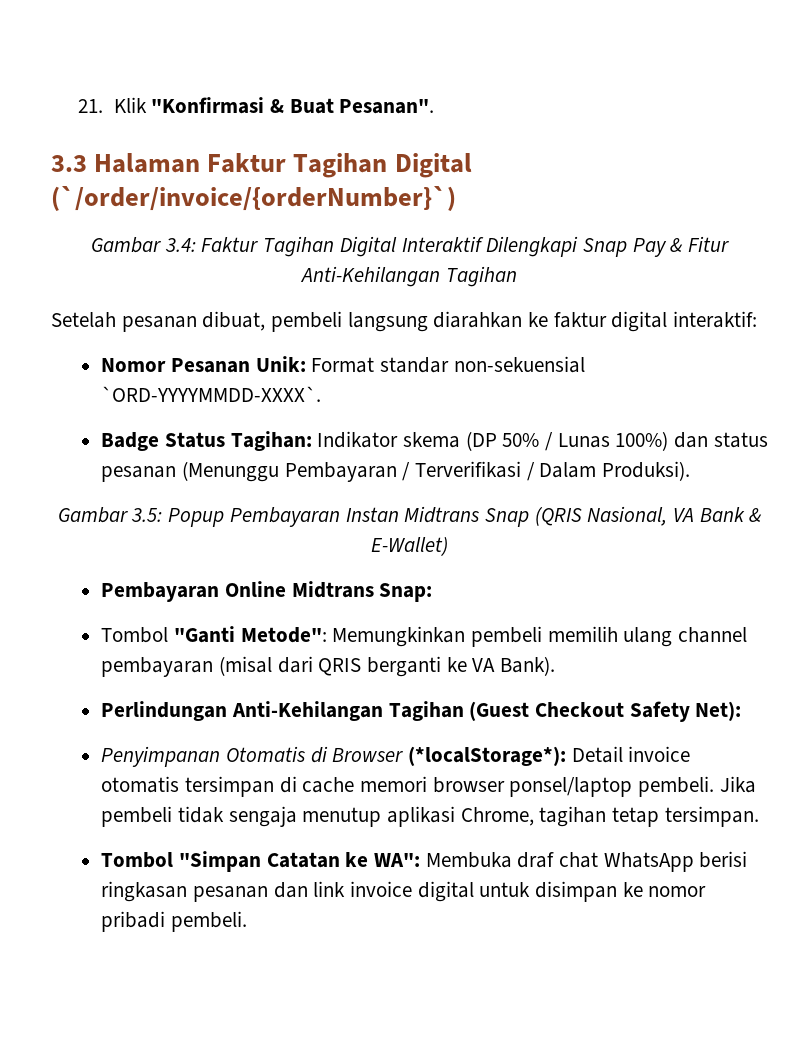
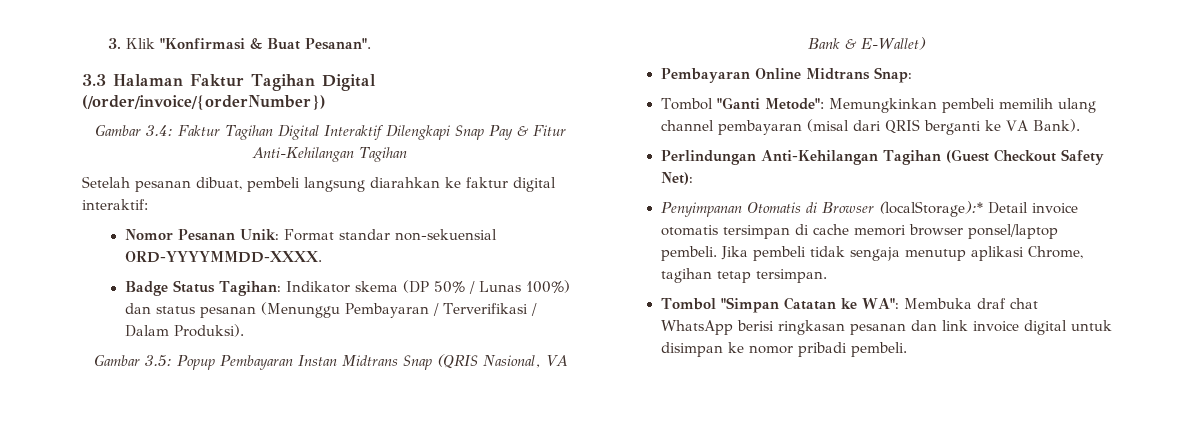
- 21. Klik "Konfirmasi & Buat Pesanan".
+ 3. Klik "Konfirmasi & Buat Pesanan".
- 3.3 Halaman Faktur Tagihan Digital (`/order/invoice/{orderNumber}`)
+ 3.3 Halaman Faktur Tagihan Digital (/order/invoice/{orderNumber})
- Nomor Pesanan Unik: Format standar non-sekuensial `ORD-YYYYMMDD-XXXX`.
+ Nomor Pesanan Unik: Format standar non-sekuensial ORD-YYYYMMDD-XXXX.
- Penyimpanan Otomatis di Browser (*localStorage*): Detail invoice otomatis tersimpan di cache memori browser ponsel/laptop pembeli.
+ Penyimpanan Otomatis di Browser (localStorage):* Detail invoice otomatis tersimpan di cache memori browser ponsel/laptop pembeli.

